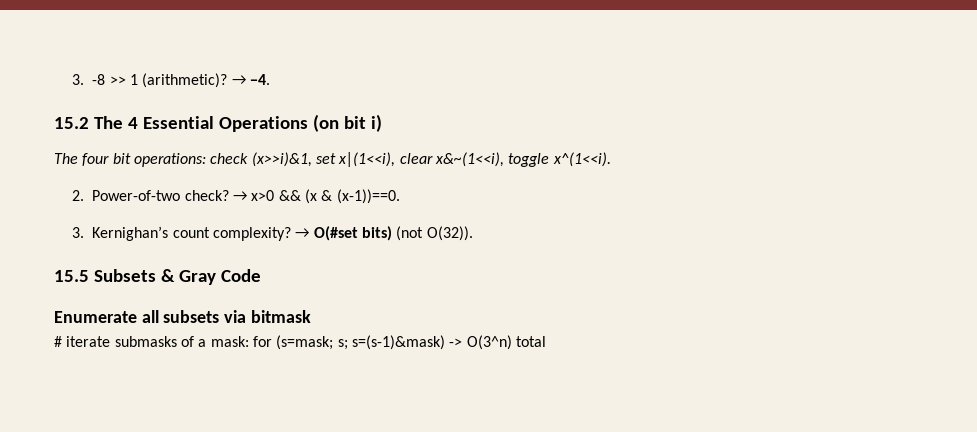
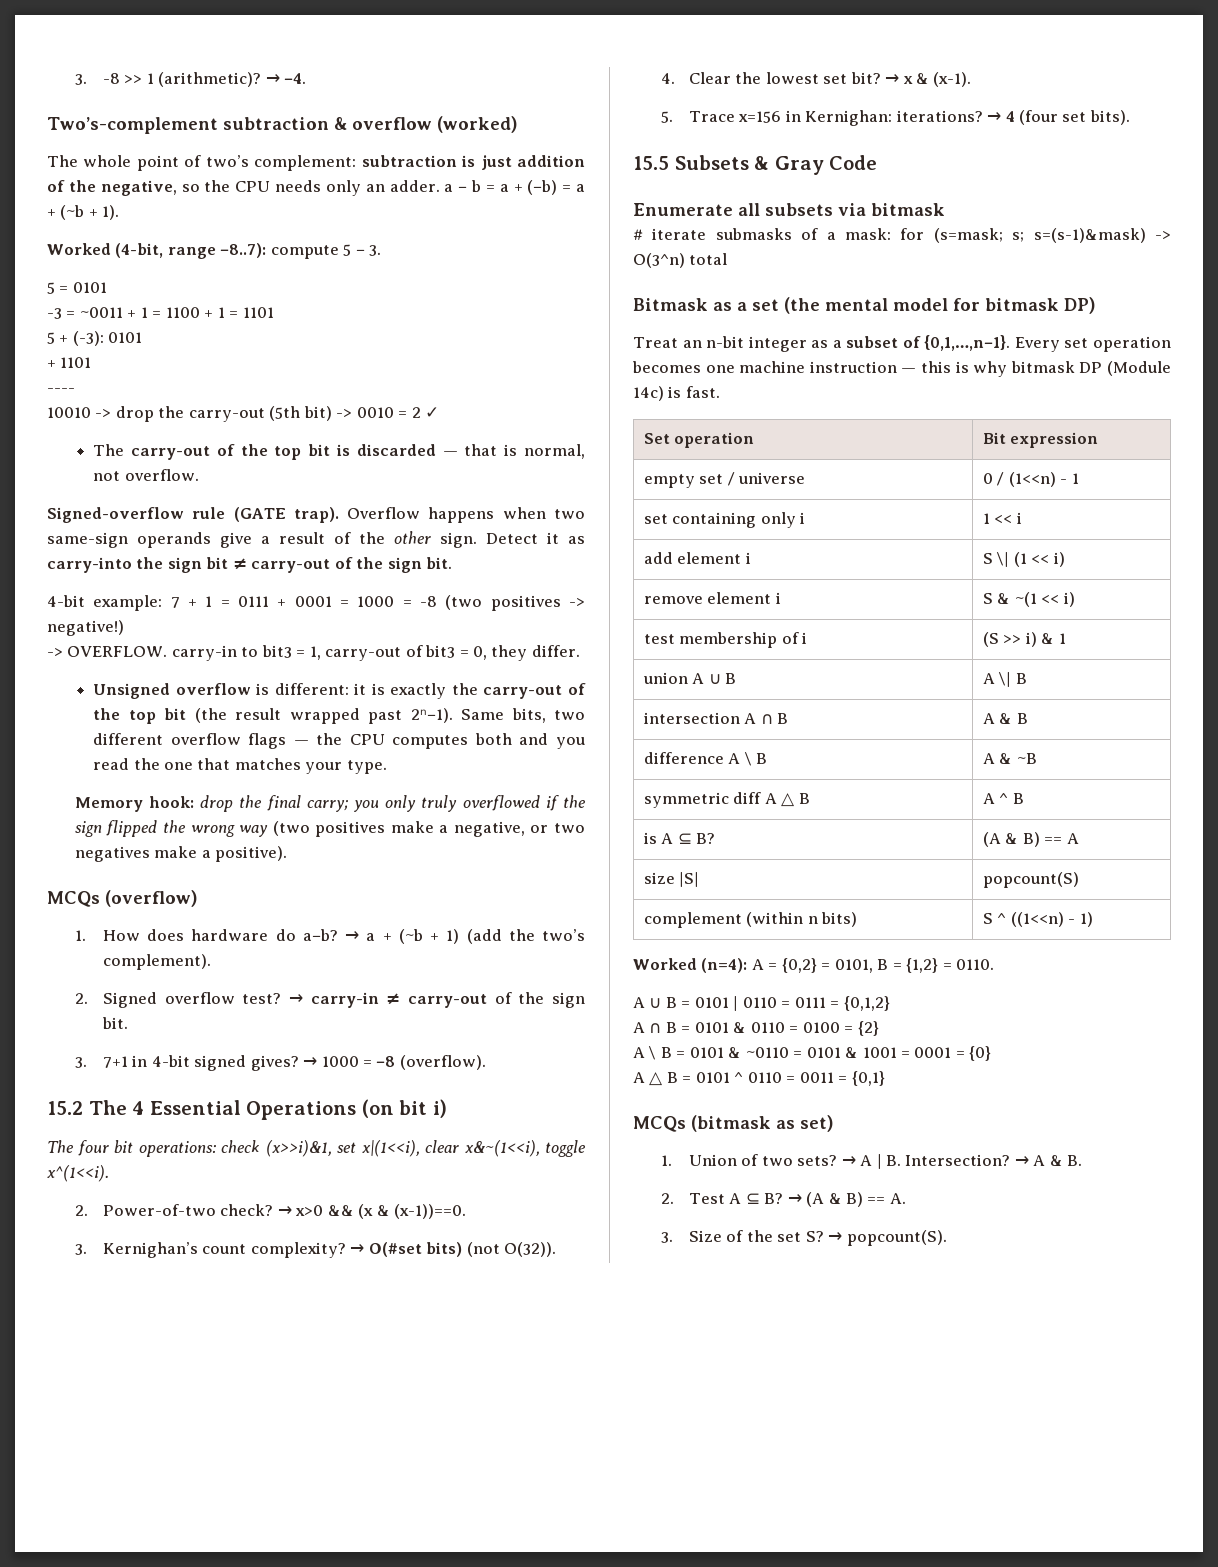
+ Two’s-complement subtraction & overflow (worked)
+ The whole point of two’s complement: subtraction is just addition of the negative, so the CPU needs only an adder. a − b = a + (−b) = a + (~b + 1).
+ Worked (4-bit, range −8..7): compute 5 − 3.
+ 5 = 0101
+ -3 = ~0011 + 1 = 1100 + 1 = 1101
+ 5 + (-3): 0101
+ + 1101
+ ----
+ 10010 -> drop the carry-out (5th bit) -> 0010 = 2 ✓
+ The carry-out of the top bit is discarded — that is normal, not overflow.
+ Signed-overflow rule (GATE trap). Overflow happens when two same-sign operands give a result of the other sign. Detect it as carry-into the sign bit ≠ carry-out of the sign bit.
+ 4-bit example: 7 + 1 = 0111 + 0001 = 1000 = -8 (two positives -> negative!)
+ -> OVERFLOW. carry-in to bit3 = 1, carry-out of bit3 = 0, they differ.
+ Unsigned overflow is different: it is exactly the carry-out of the top bit (the result wrapped past 2ⁿ−1). Same bits, two different overflow flags — the CPU computes both and you read the one that matches your type.
+ Memory hook: drop the final carry; you only truly overflowed if the sign flipped the wrong way (two positives make a negative, or two negatives make a positive).
+ MCQs (overflow)
+ 1. How does hardware do a−b? → a + (~b + 1) (add the two’s complement).
+ 2. Signed overflow test? → carry-in ≠ carry-out of the sign bit.
+ 3. 7+1 in 4-bit signed gives? → 1000 = −8 (overflow).
+ 4. Clear the lowest set bit? → x & (x-1).
+ 5. Trace x=156 in Kernighan: iterations? → 4 (four set bits).
+ Bitmask as a set (the mental model for bitmask DP)
+ Treat an n-bit integer as a subset of {0,1,…,n−1}. Every set operation becomes one machine instruction — this is why bitmask DP (Module 14c) is fast.
+ Set operation | Bit expression
+ empty set / universe | 0 / (1<<n) - 1
+ set containing only i | 1 << i
+ add element i | S \| (1 << i)
+ remove element i | S & ~(1 << i)
+ test membership of i | (S >> i) & 1
+ union A ∪ B | A \| B
+ intersection A ∩ B | A & B
+ difference A \ B | A & ~B
+ symmetric diff A △ B | A ^ B
+ is A ⊆ B? | (A & B) == A
+ size |S| | popcount(S)
+ complement (within n bits) | S ^ ((1<<n) - 1)
+ Worked (n=4): A = {0,2} = 0101, B = {1,2} = 0110.
+ A ∪ B = 0101 | 0110 = 0111 = {0,1,2}
+ A ∩ B = 0101 & 0110 = 0100 = {2}
+ A \ B = 0101 & ~0110 = 0101 & 1001 = 0001 = {0}
+ A △ B = 0101 ^ 0110 = 0011 = {0,1}
+ MCQs (bitmask as set)
+ 1. Union of two sets? → A | B. Intersection? → A & B.
+ 2. Test A ⊆ B? → (A & B) == A.
+ 3. Size of the set S? → popcount(S).

